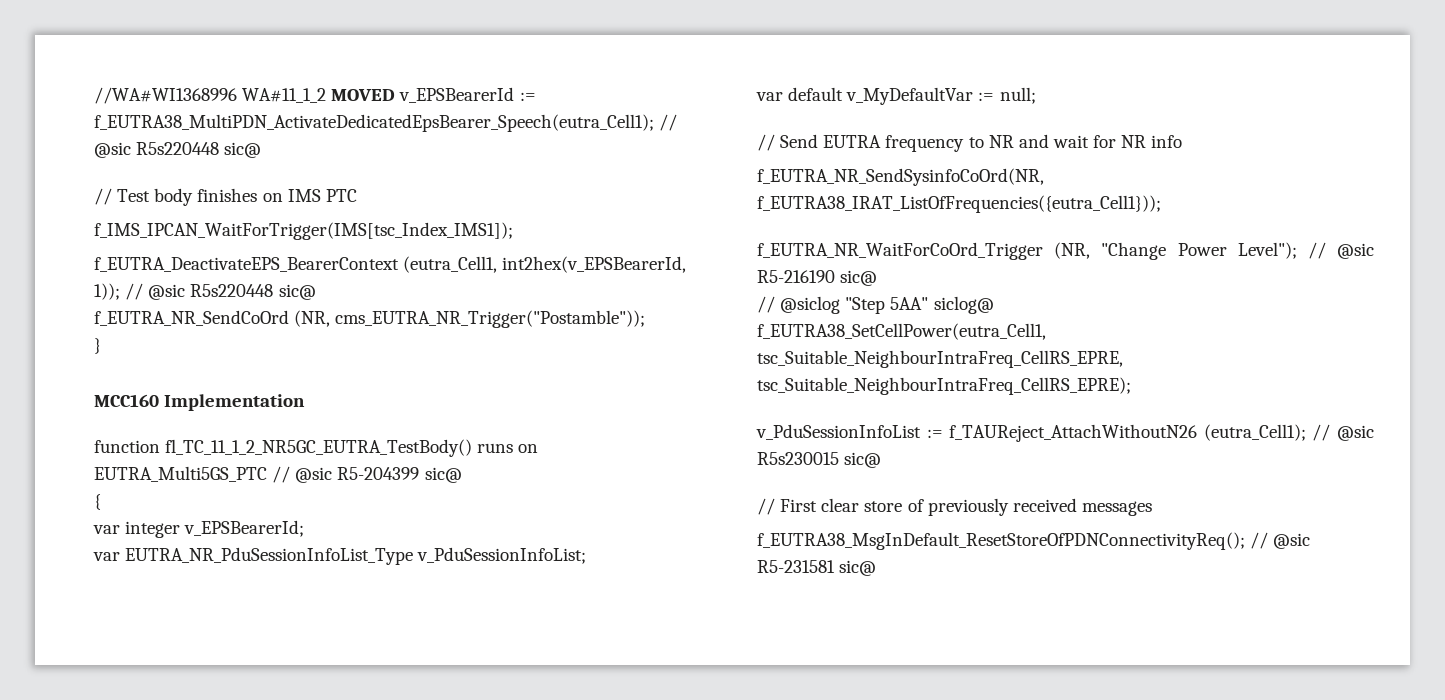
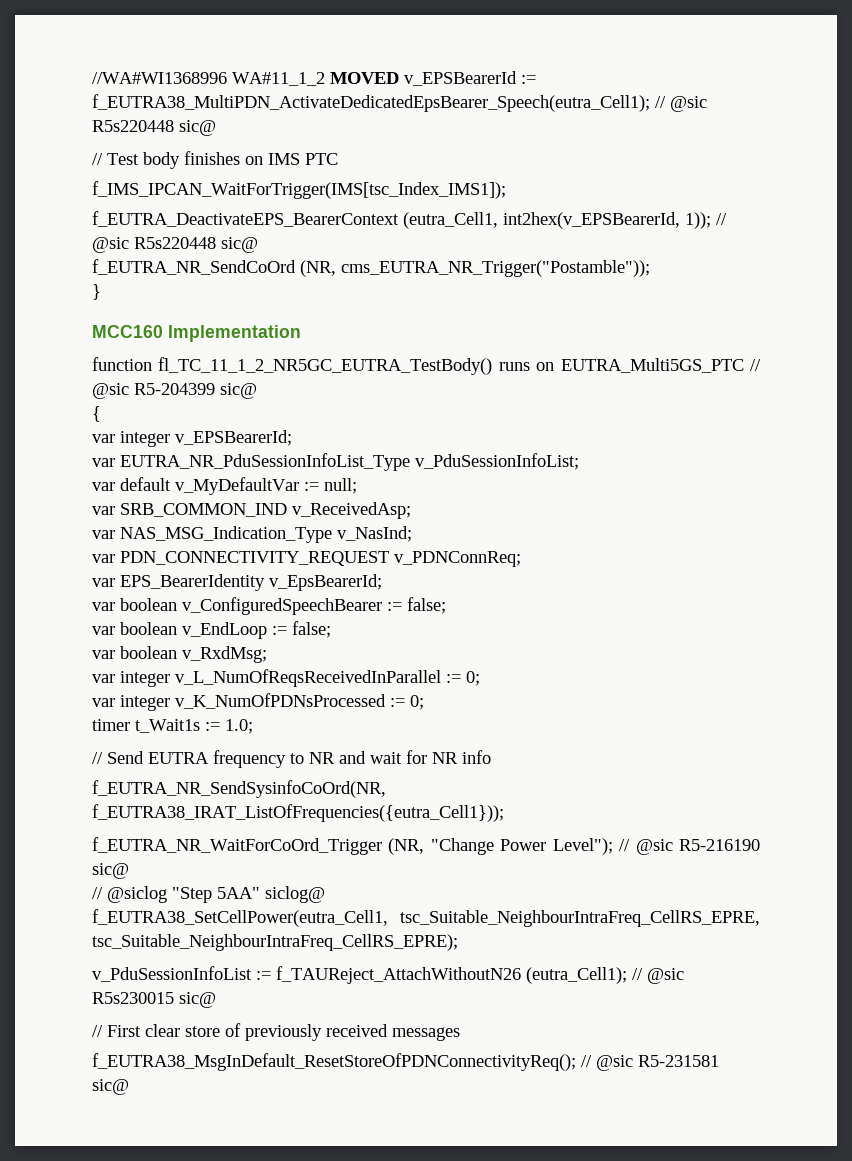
+ var SRB_COMMON_IND v_ReceivedAsp;
+ var NAS_MSG_Indication_Type v_NasInd;
+ var PDN_CONNECTIVITY_REQUEST v_PDNConnReq;
+ var EPS_BearerIdentity v_EpsBearerId;
+ var boolean v_ConfiguredSpeechBearer := false;
+ var boolean v_EndLoop := false;
+ var boolean v_RxdMsg;
+ var integer v_L_NumOfReqsReceivedInParallel := 0;
+ var integer v_K_NumOfPDNsProcessed := 0;
+ timer t_Wait1s := 1.0;

